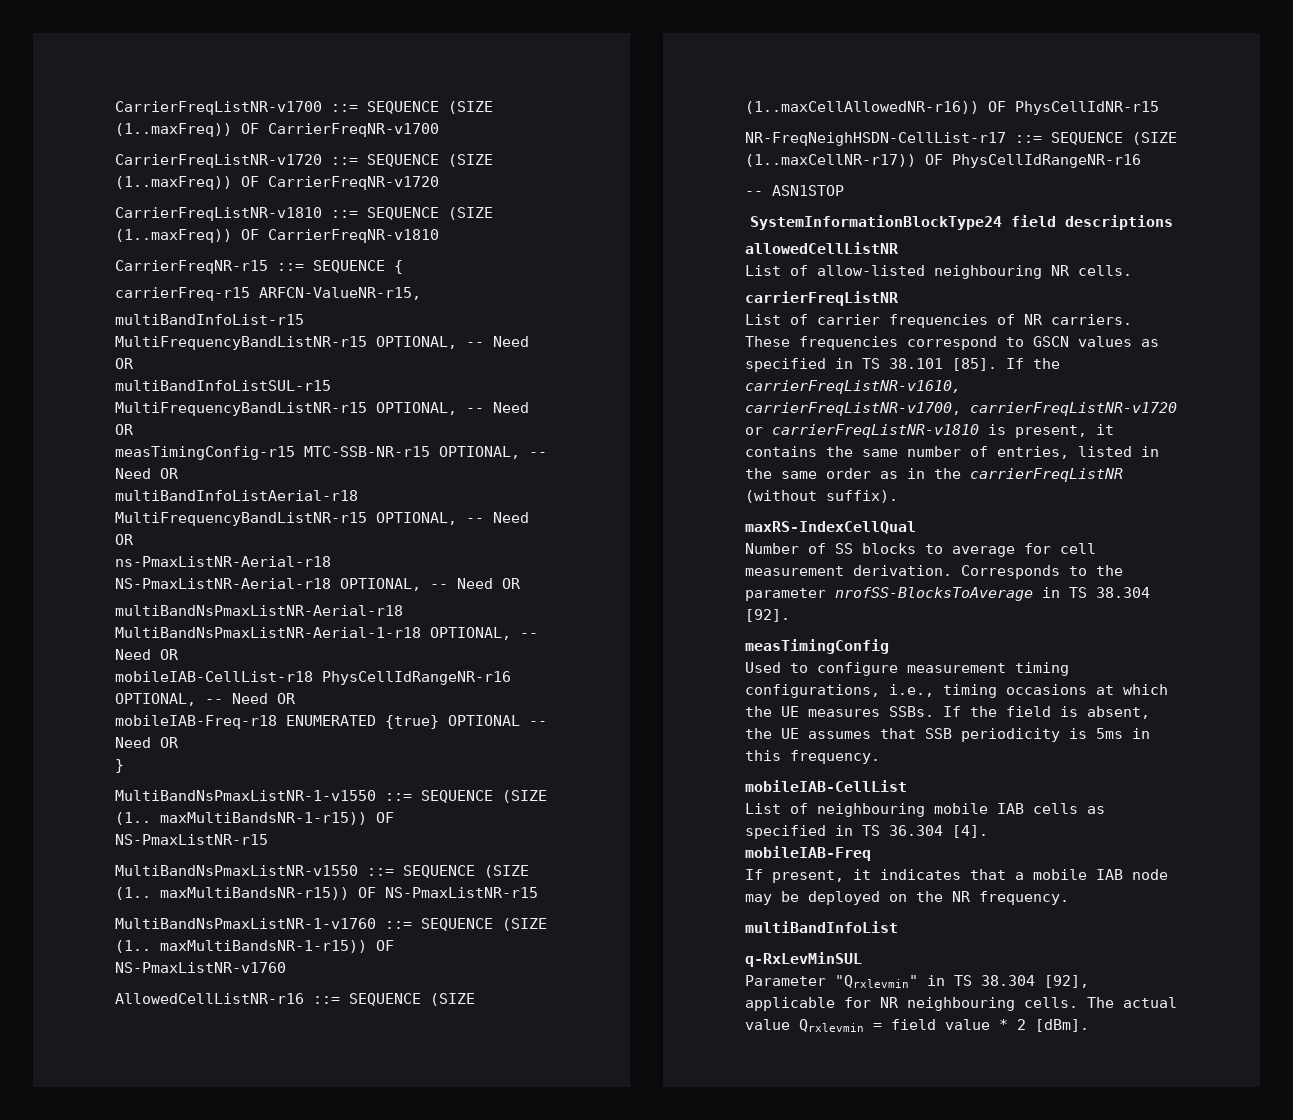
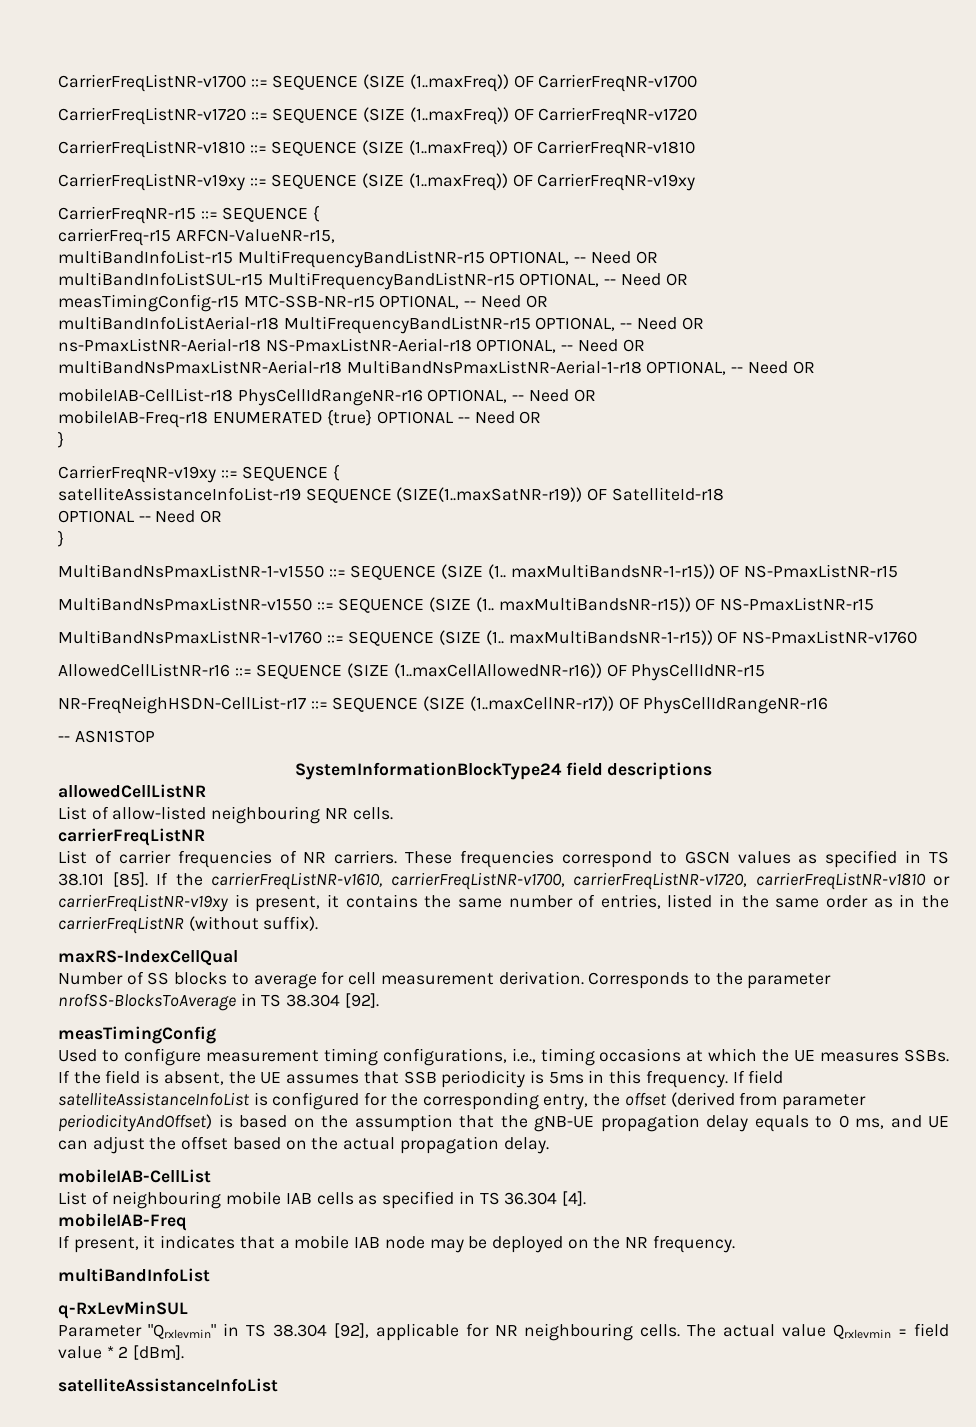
+ CarrierFreqListNR-v19xy ::= SEQUENCE (SIZE (1..maxFreq)) OF CarrierFreqNR-v19xy
+ CarrierFreqNR-v19xy ::= SEQUENCE {
+ satelliteAssistanceInfoList-r19 SEQUENCE (SIZE(1..maxSatNR-r19)) OF SatelliteId-r18
+ OPTIONAL -- Need OR
+ }
- If the carrierFreqListNR-v1610, carrierFreqListNR-v1700, carrierFreqListNR-v1720 or carrierFreqListNR-v1810 is present, it contains the same number of entries, listed in the same order as in the carrierFreqListNR (without suffix).
+ If the carrierFreqListNR-v1610, carrierFreqListNR-v1700, carrierFreqListNR-v1720, carrierFreqListNR-v1810 or carrierFreqListNR-v19xy is present, it contains the same number of entries, listed in the same order as in the carrierFreqListNR (without suffix).
+ If field satelliteAssistanceInfoList is configured for the corresponding entry, the offset (derived from parameter periodicityAndOffset) is based on the assumption that the gNB-UE propagation delay equals to 0 ms, and UE can adjust the offset based on the actual propagation delay.
  The actual value Qrxlevmin = field value * 2 [dBm].
+ satelliteAssistanceInfoList

